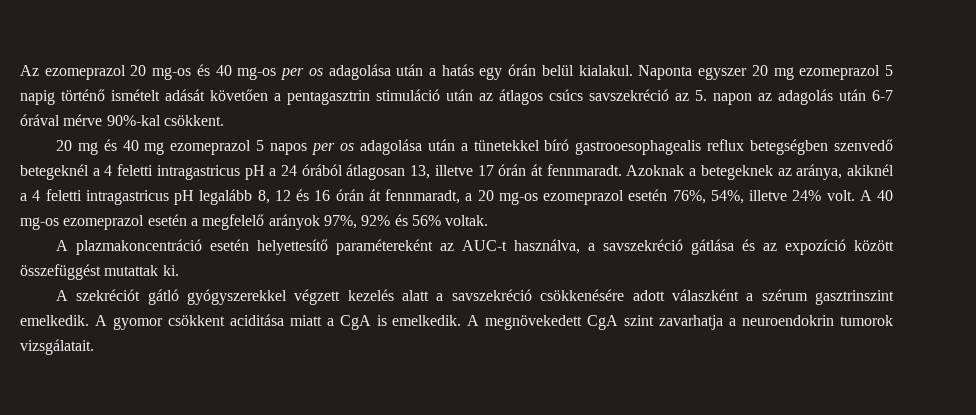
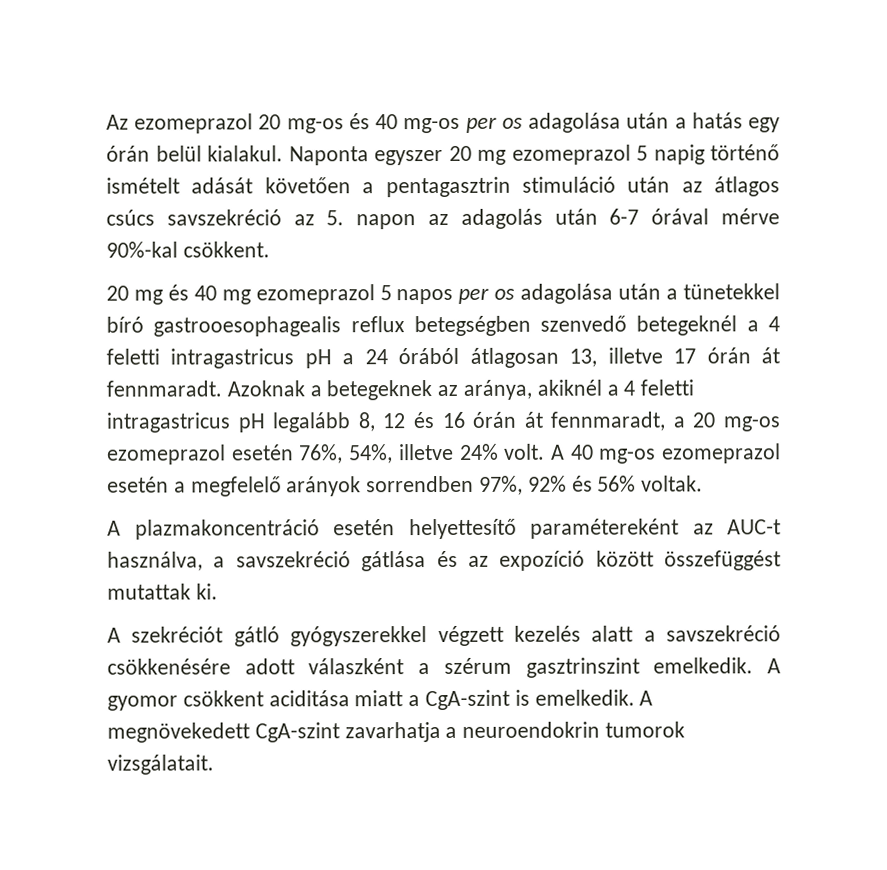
- A 40 mg-os ezomeprazol esetén a megfelelő arányok 97%, 92% és 56% voltak.
+ A 40 mg-os ezomeprazol esetén a megfelelő arányok sorrendben 97%, 92% és 56% voltak.
- A gyomor csökkent aciditása miatt a CgA is emelkedik.
+ A gyomor csökkent aciditása miatt a CgA-szint is emelkedik.
- A megnövekedett CgA szint zavarhatja a neuroendokrin tumorok vizsgálatait.
+ A megnövekedett CgA-szint zavarhatja a neuroendokrin tumorok vizsgálatait.

